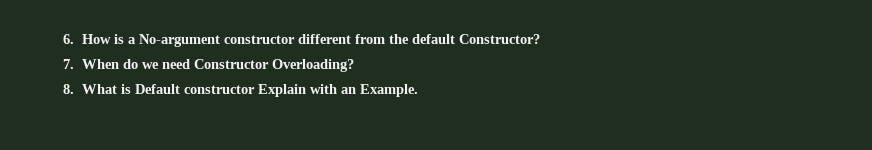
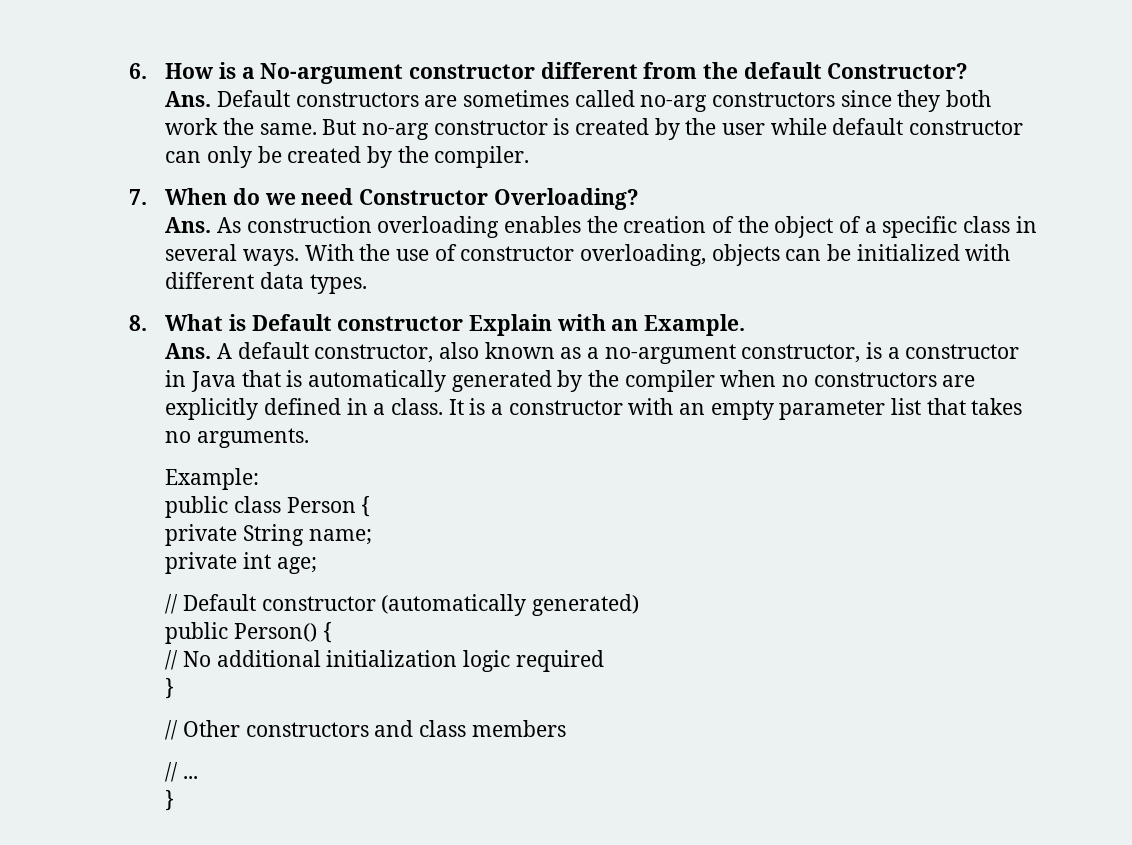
+ Ans. Default constructors are sometimes called no-arg constructors since they both work the same. But no-arg constructor is created by the user while default constructor can only be created by the compiler.
+ Ans. As construction overloading enables the creation of the object of a specific class in several ways. With the use of constructor overloading, objects can be initialized with different data types.
+ Ans. A default constructor, also known as a no-argument constructor, is a constructor in Java that is automatically generated by the compiler when no constructors are explicitly defined in a class. It is a constructor with an empty parameter list that takes no arguments.
+ Example:
+ public class Person {
+ private String name;
+ private int age;
+ // Default constructor (automatically generated)
+ public Person() {
+ // No additional initialization logic required
+ }
+ // Other constructors and class members
+ // ...
+ }

